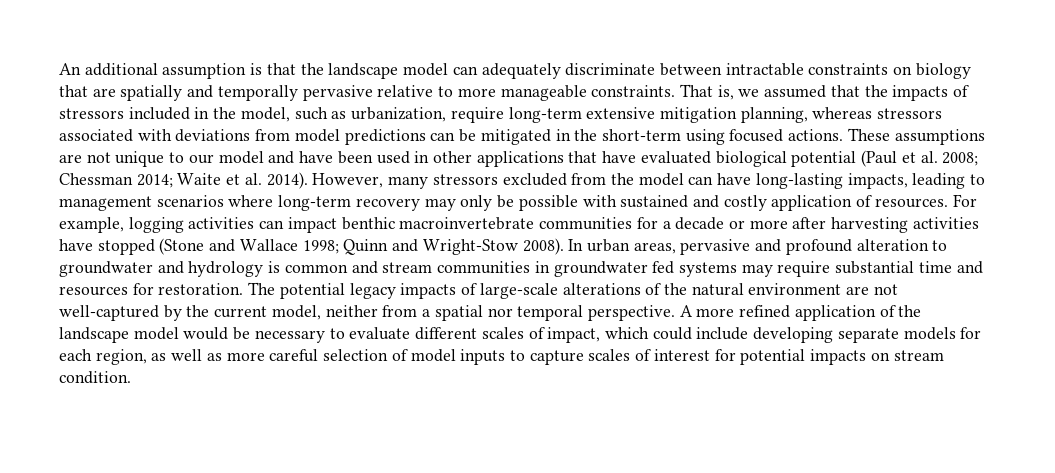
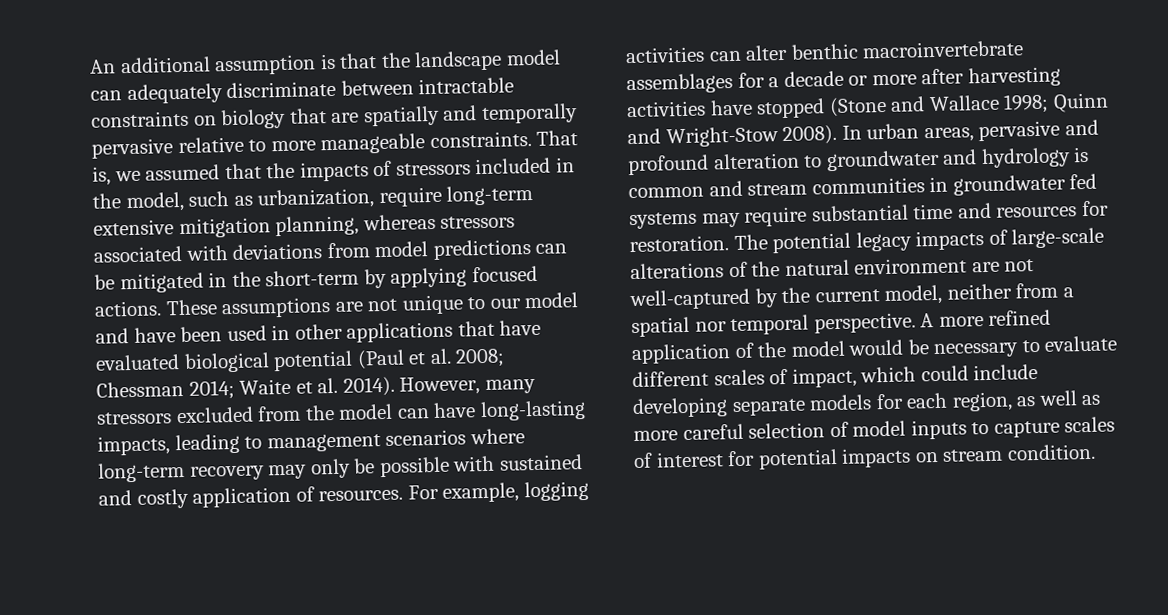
- That is, we assumed that the impacts of stressors included in the model, such as urbanization, require long-term extensive mitigation planning, whereas stressors associated with deviations from model predictions can be mitigated in the short-term using focused actions.
+ That is, we assumed that the impacts of stressors included in the model, such as urbanization, require long-term extensive mitigation planning, whereas stressors associated with deviations from model predictions can be mitigated in the short-term by applying focused actions.
- For example, logging activities can impact benthic macroinvertebrate communities for a decade or more after harvesting activities have stopped (Stone and Wallace 1998; Quinn and Wright-Stow 2008).
+ For example, logging activities can alter benthic macroinvertebrate assemblages for a decade or more after harvesting activities have stopped (Stone and Wallace 1998; Quinn and Wright-Stow 2008).
- A more refined application of the landscape model would be necessary to evaluate different scales of impact, which could include developing separate models for each region, as well as more careful selection of model inputs to capture scales of interest for potential impacts on stream condition.
+ A more refined application of the model would be necessary to evaluate different scales of impact, which could include developing separate models for each region, as well as more careful selection of model inputs to capture scales of interest for potential impacts on stream condition.

